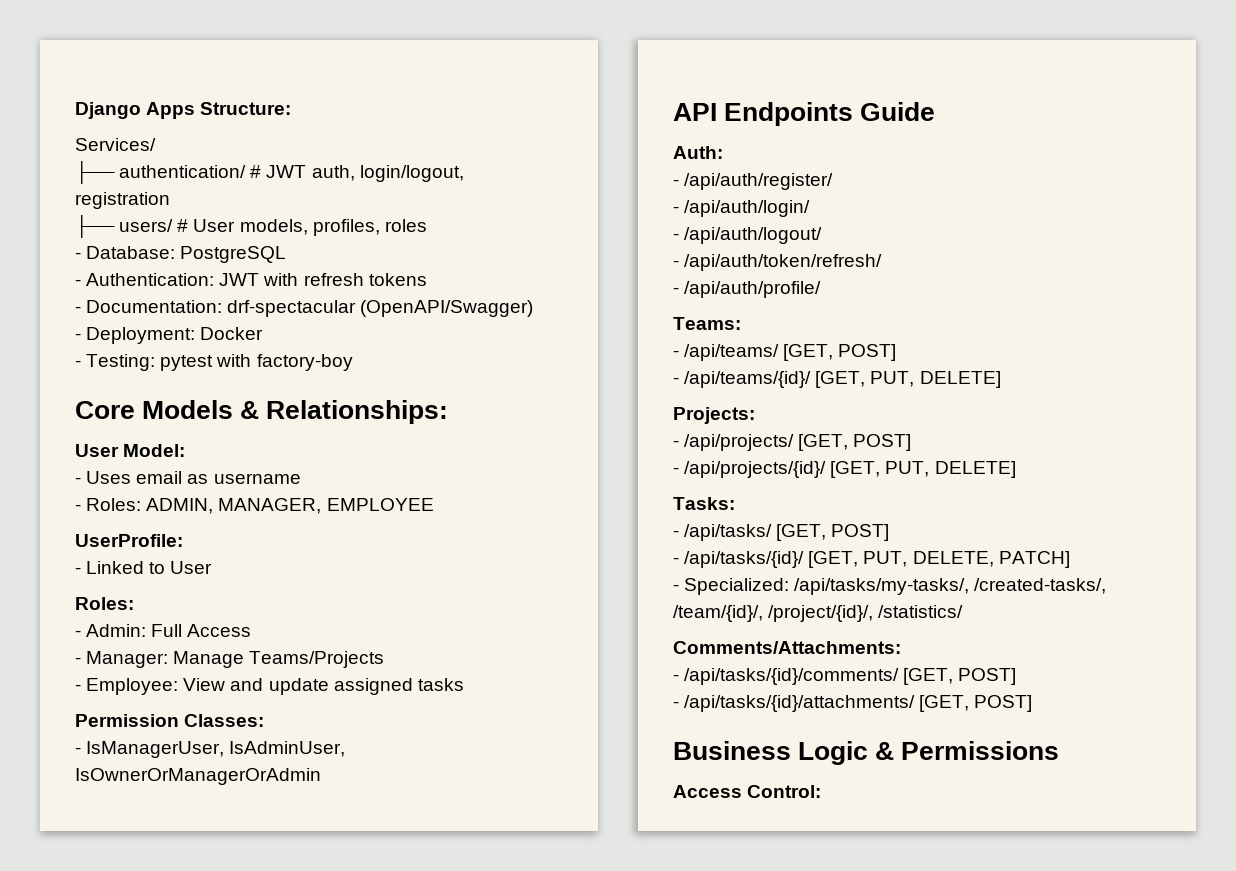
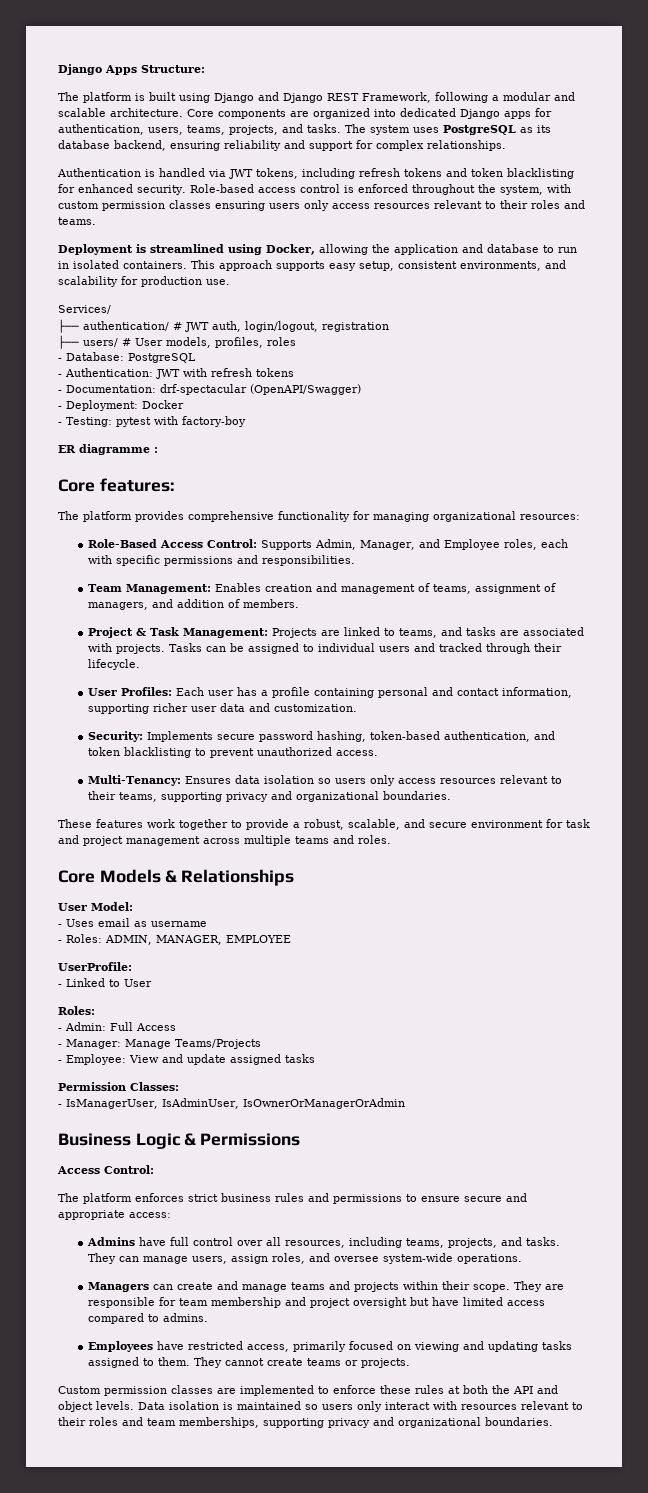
+ The platform is built using Django and Django REST Framework, following a modular and scalable architecture. Core components are organized into dedicated Django apps for authentication, users, teams, projects, and tasks. The system uses PostgreSQL as its database backend, ensuring reliability and support for complex relationships.
+ Authentication is handled via JWT tokens, including refresh tokens and token blacklisting for enhanced security. Role-based access control is enforced throughout the system, with custom permission classes ensuring users only access resources relevant to their roles and teams.
+ Deployment is streamlined using Docker, allowing the application and database to run in isolated containers. This approach supports easy setup, consistent environments, and scalability for production use.
+ ER diagramme :
+ Core features:
+ The platform provides comprehensive functionality for managing organizational resources:
+ Role-Based Access Control: Supports Admin, Manager, and Employee roles, each with specific permissions and responsibilities.
+ Team Management: Enables creation and management of teams, assignment of managers, and addition of members.
+ Project & Task Management: Projects are linked to teams, and tasks are associated with projects. Tasks can be assigned to individual users and tracked through their lifecycle.
+ User Profiles: Each user has a profile containing personal and contact information, supporting richer user data and customization.
+ Security: Implements secure password hashing, token-based authentication, and token blacklisting to prevent unauthorized access.
+ Multi-Tenancy: Ensures data isolation so users only access resources relevant to their teams, supporting privacy and organizational boundaries.
+ These features work together to provide a robust, scalable, and secure environment for task and project management across multiple teams and roles.
- Core Models & Relationships:
+ Core Models & Relationships
- API Endpoints Guide
- Auth:
- - /api/auth/register/
- - /api/auth/login/
- - /api/auth/logout/
- - /api/auth/token/refresh/
- - /api/auth/profile/
- Teams:
- - /api/teams/ [GET, POST]
- - /api/teams/{id}/ [GET, PUT, DELETE]
- Projects:
- - /api/projects/ [GET, POST]
- - /api/projects/{id}/ [GET, PUT, DELETE]
- Tasks:
- - /api/tasks/ [GET, POST]
- - /api/tasks/{id}/ [GET, PUT, DELETE, PATCH]
- - Specialized: /api/tasks/my-tasks/, /created-tasks/, /team/{id}/, /project/{id}/, /statistics/
- Comments/Attachments:
- - /api/tasks/{id}/comments/ [GET, POST]
- - /api/tasks/{id}/attachments/ [GET, POST]
+ The platform enforces strict business rules and permissions to ensure secure and appropriate access:
+ Admins have full control over all resources, including teams, projects, and tasks. They can manage users, assign roles, and oversee system-wide operations.
+ Managers can create and manage teams and projects within their scope. They are responsible for team membership and project oversight but have limited access compared to admins.
+ Employees have restricted access, primarily focused on viewing and updating tasks assigned to them. They cannot create teams or projects.
+ Custom permission classes are implemented to enforce these rules at both the API and object levels. Data isolation is maintained so users only interact with resources relevant to their roles and team memberships, supporting privacy and organizational boundaries.

